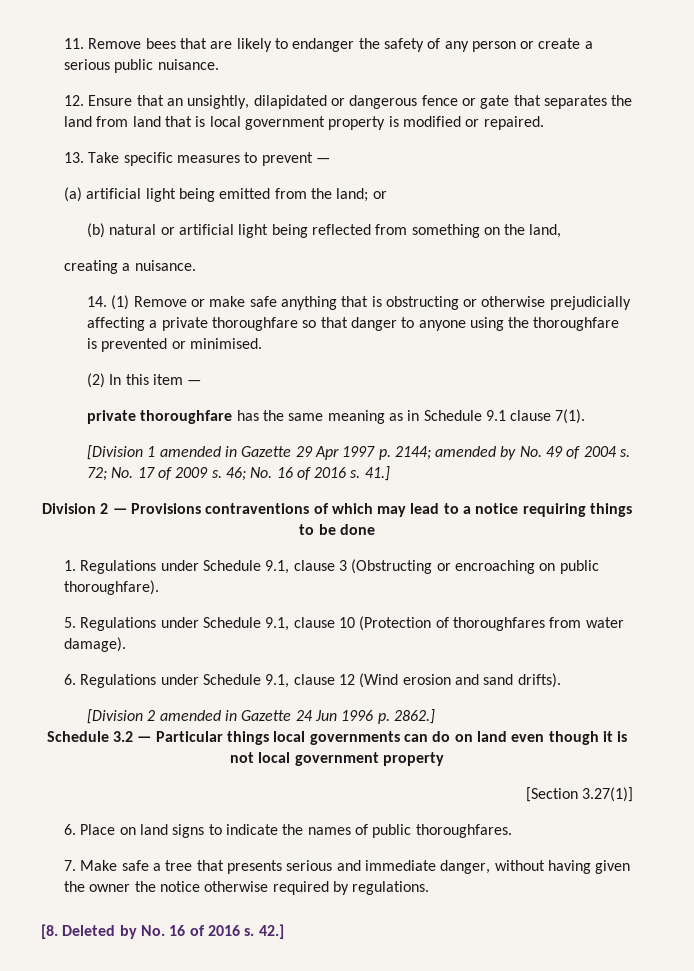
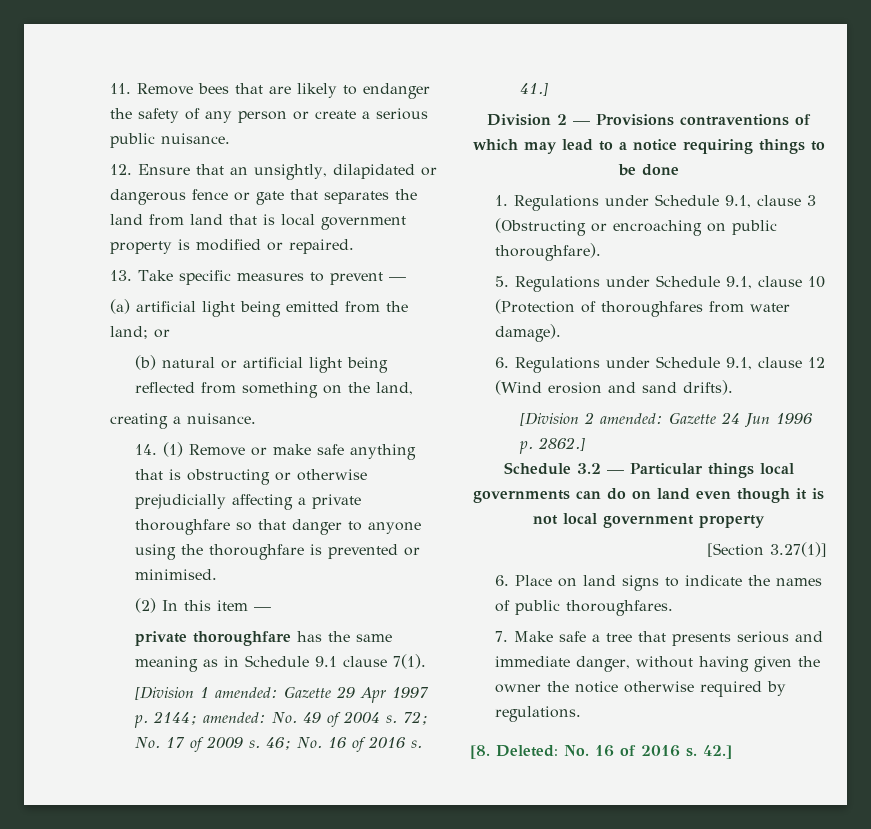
- [Division 1 amended in Gazette 29 Apr 1997 p. 2144; amended by No. 49 of 2004 s.
+ [Division 1 amended: Gazette 29 Apr 1997 p. 2144; amended: No. 49 of 2004 s.
- [Division 2 amended in Gazette 24 Jun 1996 p. 2862.]
+ [Division 2 amended: Gazette 24 Jun 1996 p. 2862.]
- [8. Deleted by No. 16 of 2016 s.
+ [8. Deleted: No. 16 of 2016 s.

